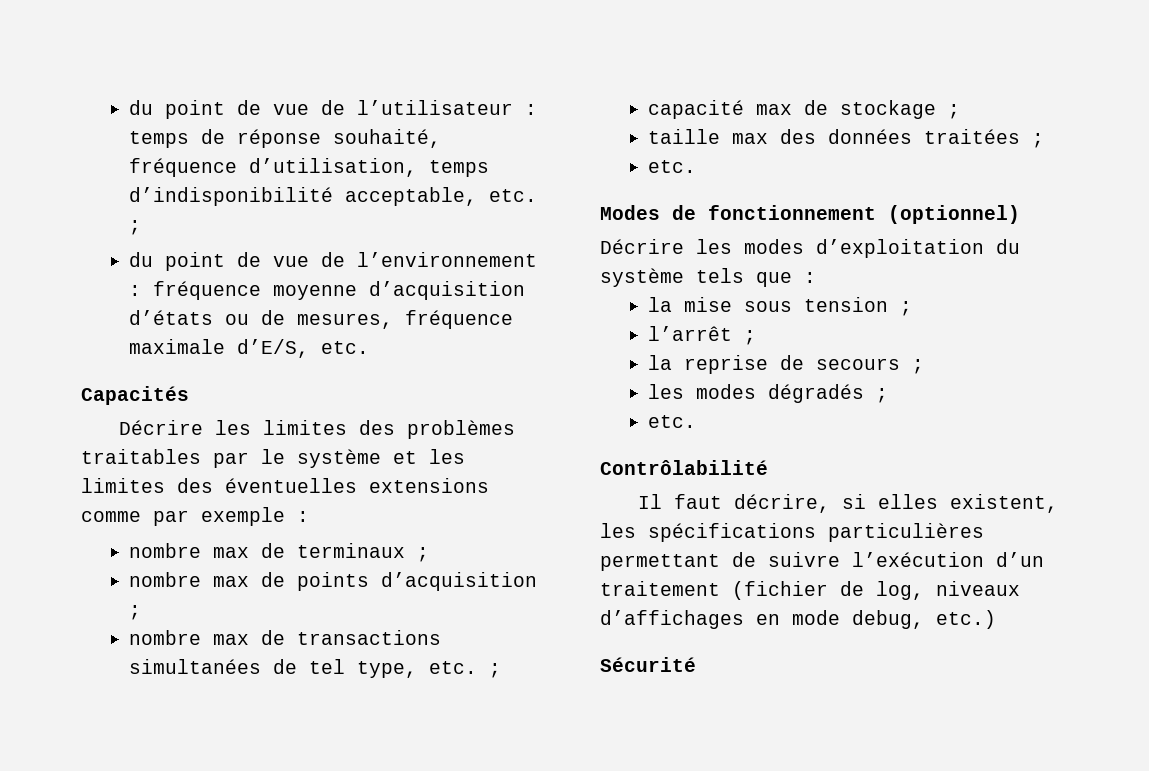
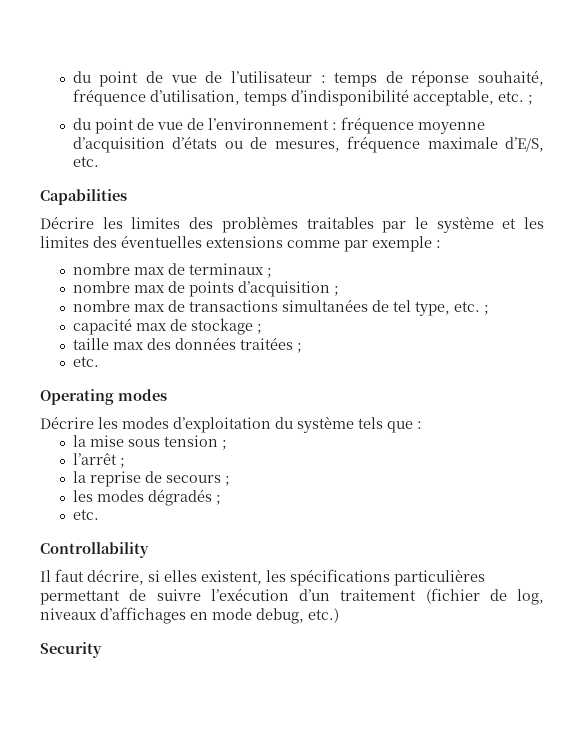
- Capacités
+ Capabilities
- Modes de fonctionnement (optionnel)
+ Operating modes
- Contrôlabilité
+ Controllability
- Sécurité
+ Security

